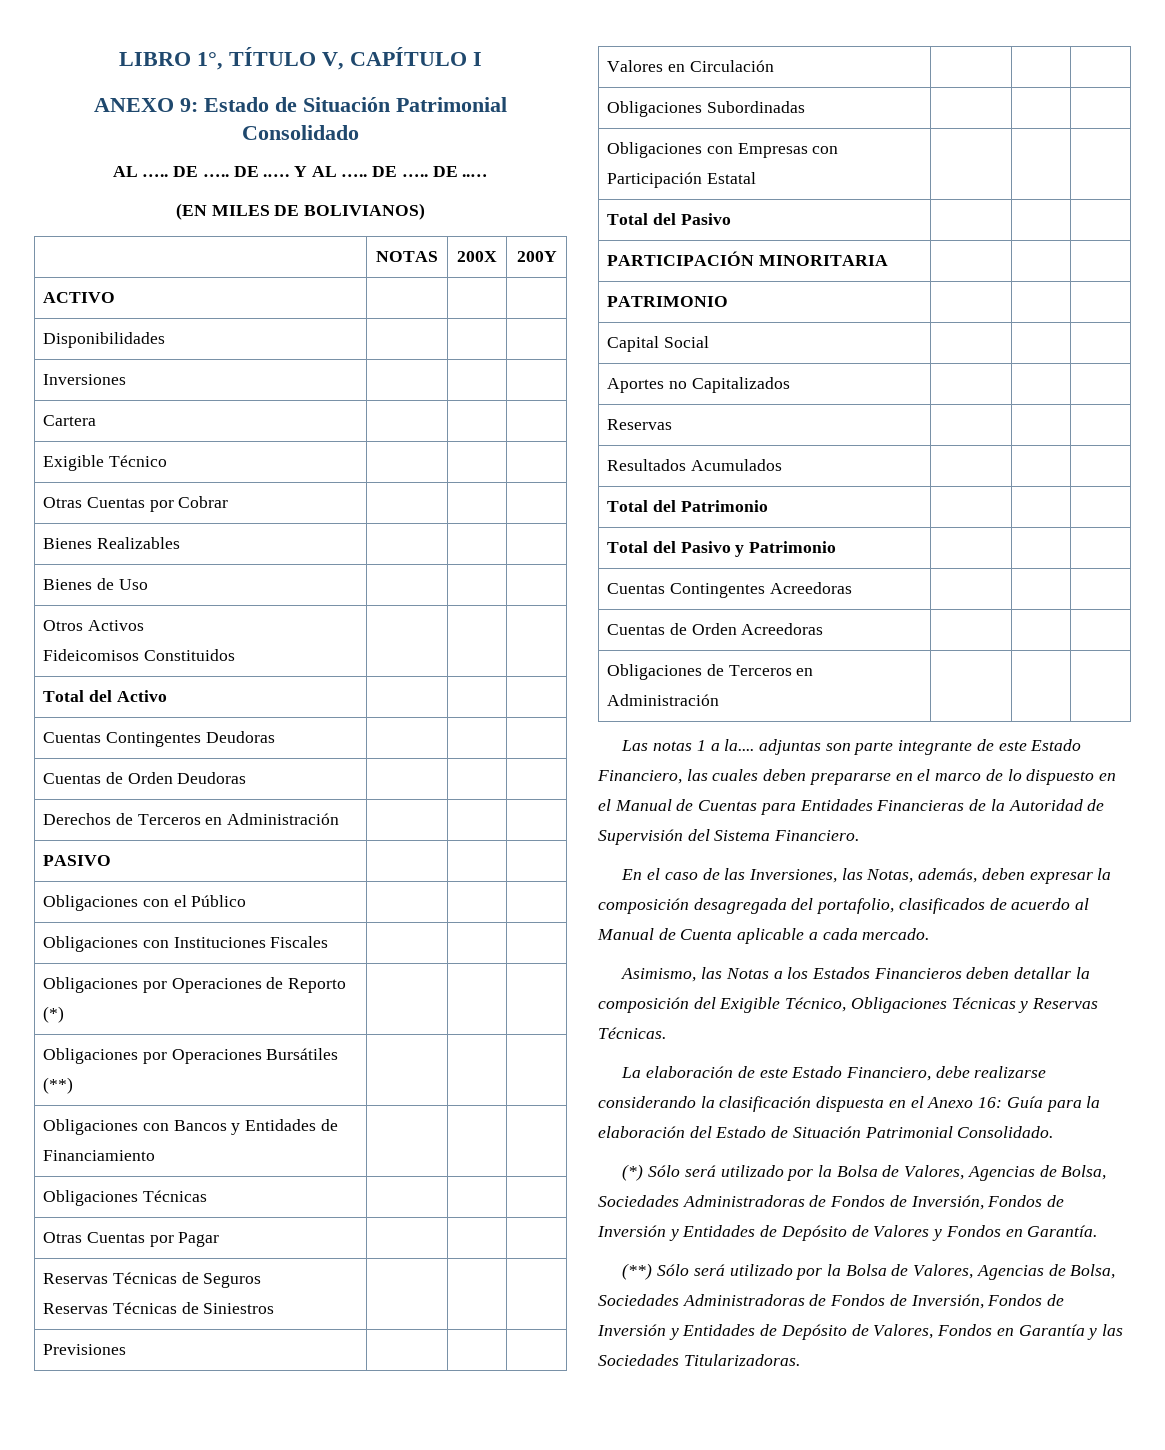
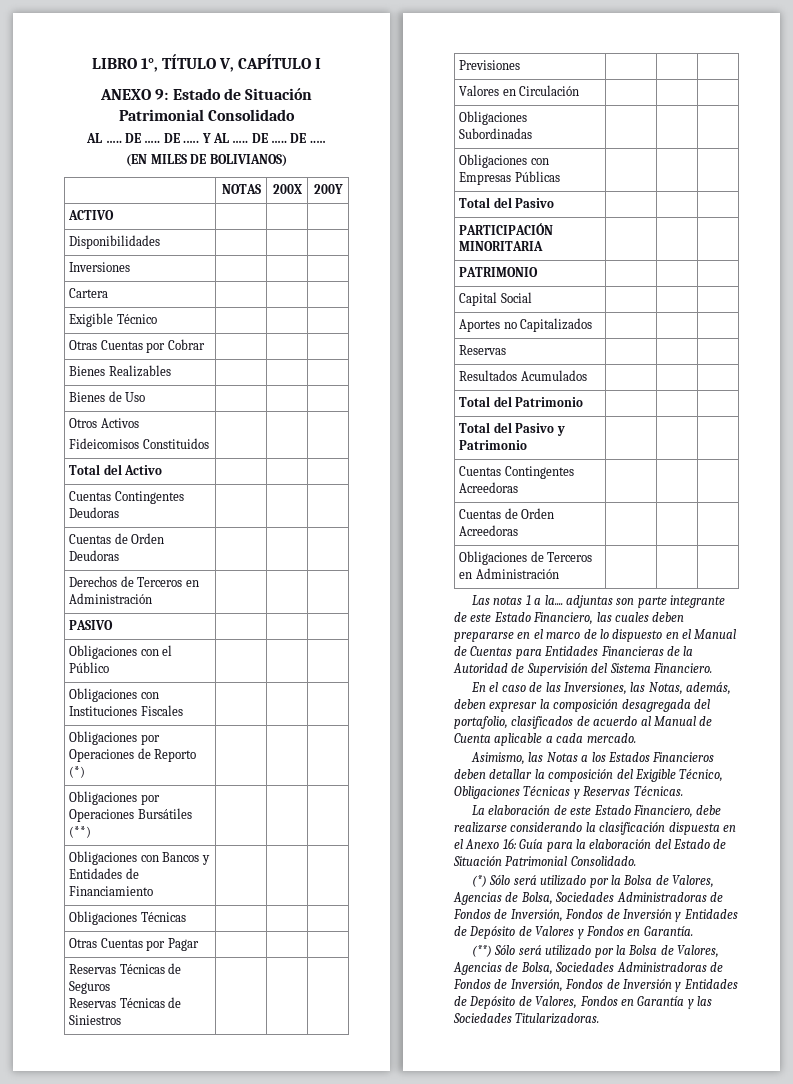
- Obligaciones con Empresas con Participación Estatal | | |
+ Obligaciones con Empresas Públicas | | |

